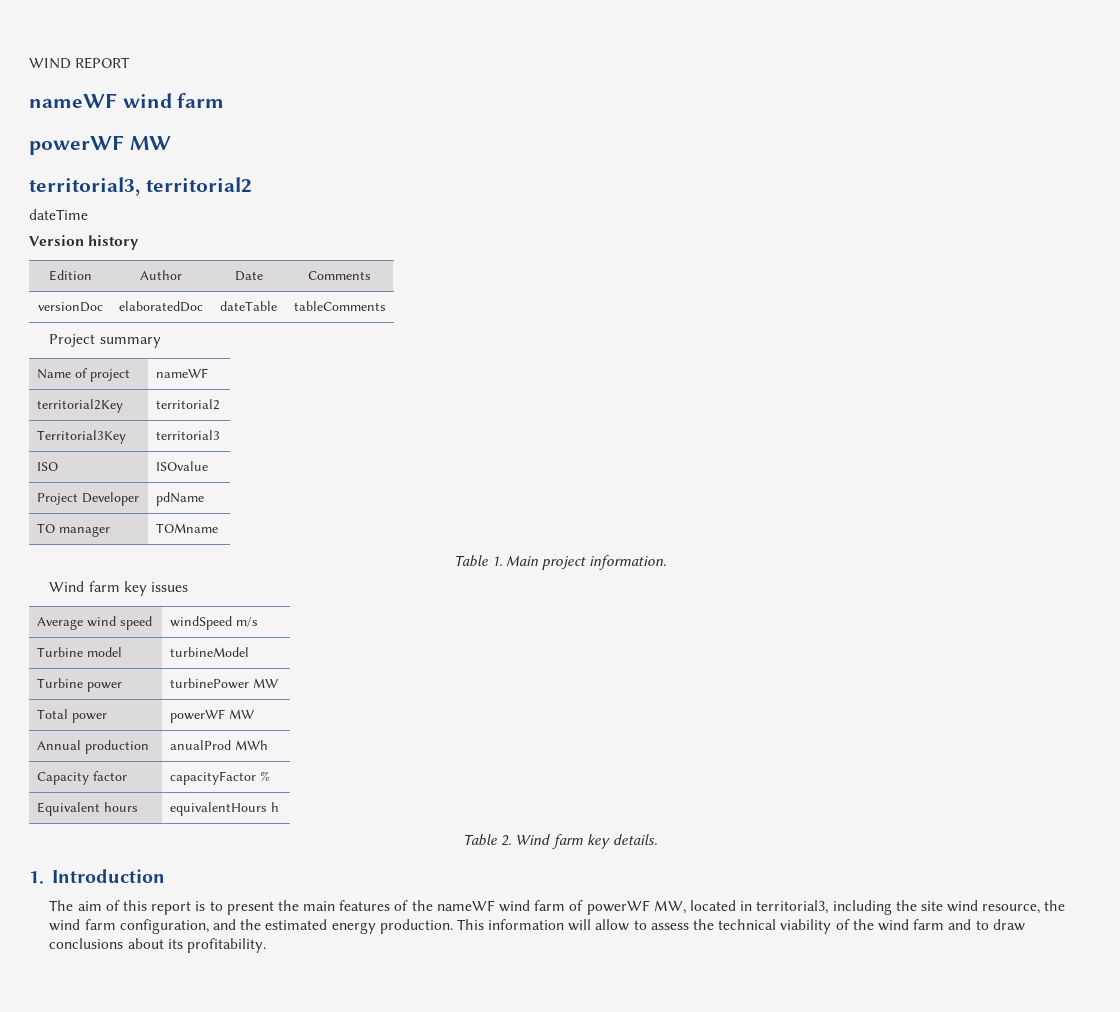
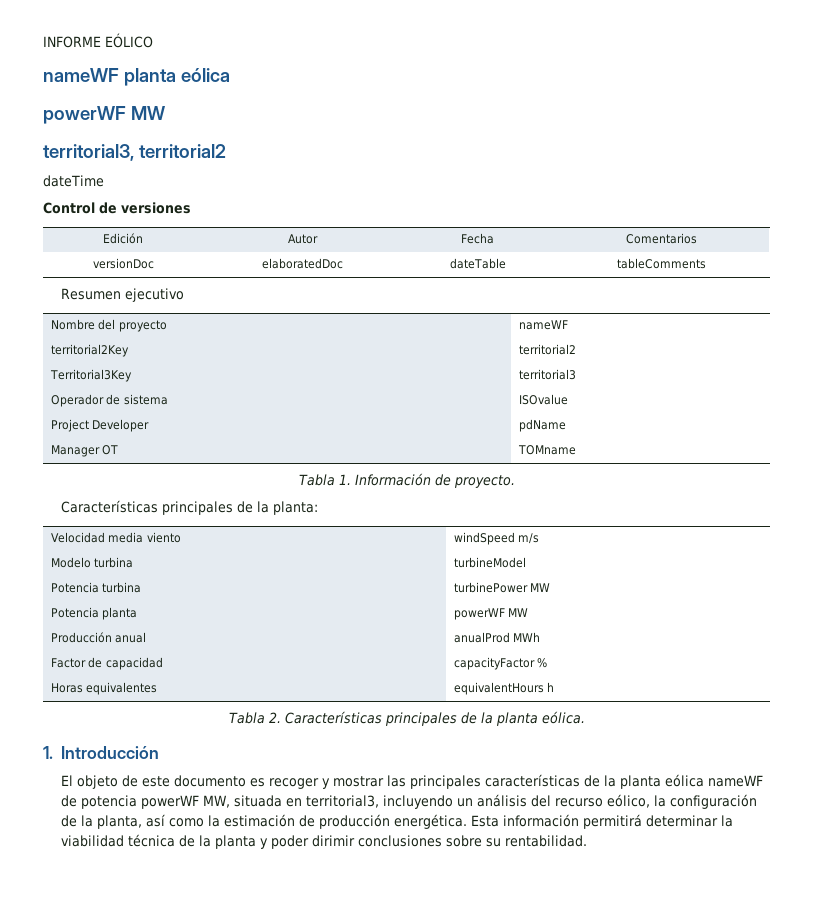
- WIND REPORT
- nameWF wind farm
+ INFORME EÓLICO
+ nameWF planta eólica
- Version history
- Edition | Author | Date | Comments
+ Control de versiones
+ Edición | Autor | Fecha | Comentarios
- Project summary
- Name of project | nameWF
+ Resumen ejecutivo
+ Nombre del proyecto | nameWF
- ISO | ISOvalue
+ Operador de sistema | ISOvalue
- TO manager | TOMname
+ Manager OT | TOMname
- Table 1. Main project information.
- Wind farm key issues
- Average wind speed | windSpeed m/s
+ Tabla 1. Información de proyecto.
+ Características principales de la planta:
+ Velocidad media viento | windSpeed m/s
- Turbine model | turbineModel
+ Modelo turbina | turbineModel
- Turbine power | turbinePower MW
+ Potencia turbina | turbinePower MW
- Total power | powerWF MW
- Annual production | anualProd MWh
+ Potencia planta | powerWF MW
+ Producción anual | anualProd MWh
- Capacity factor | capacityFactor %
+ Factor de capacidad | capacityFactor %
- Equivalent hours | equivalentHours h
+ Horas equivalentes | equivalentHours h
- Table 2. Wind farm key details.
- 1. Introduction
- The aim of this report is to present the main features of the nameWF wind farm of powerWF MW, located in territorial3, including the site wind resource, the wind farm configuration, and the estimated energy production. This information will allow to assess the technical viability of the wind farm and to draw conclusions about its profitability.
+ Tabla 2. Características principales de la planta eólica.
+ 1. Introducción
+ El objeto de este documento es recoger y mostrar las principales características de la planta eólica nameWF de potencia powerWF MW, situada en territorial3, incluyendo un análisis del recurso eólico, la configuración de la planta, así como la estimación de producción energética. Esta información permitirá determinar la viabilidad técnica de la planta y poder dirimir conclusiones sobre su rentabilidad.

